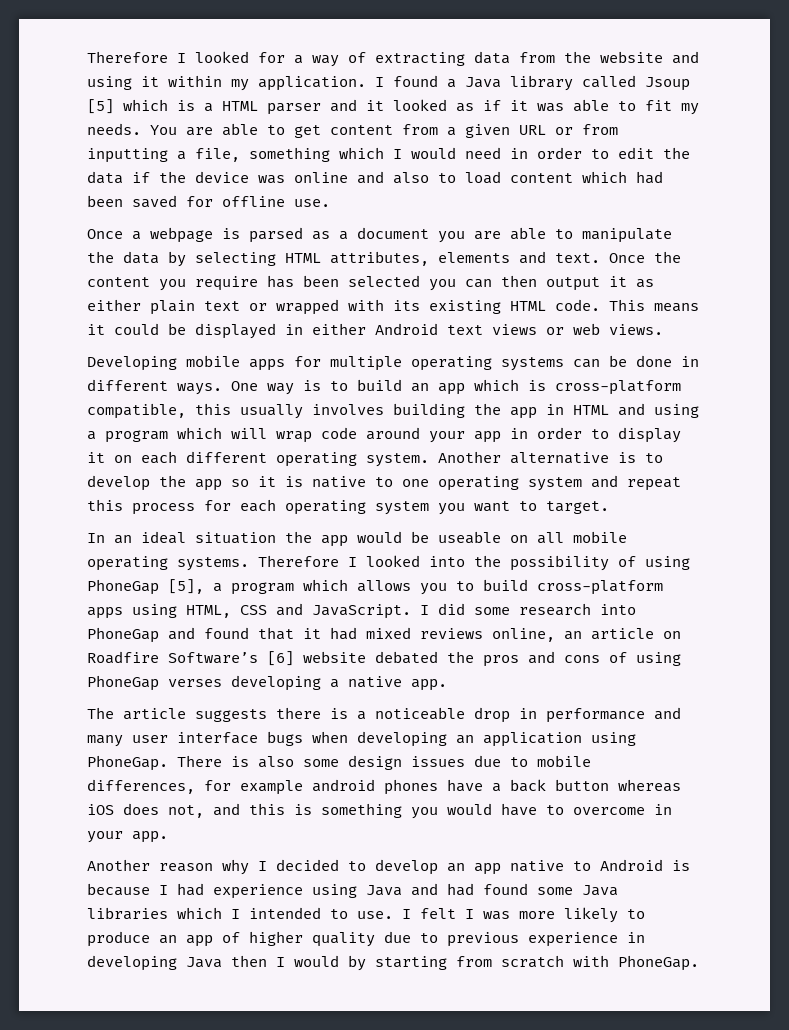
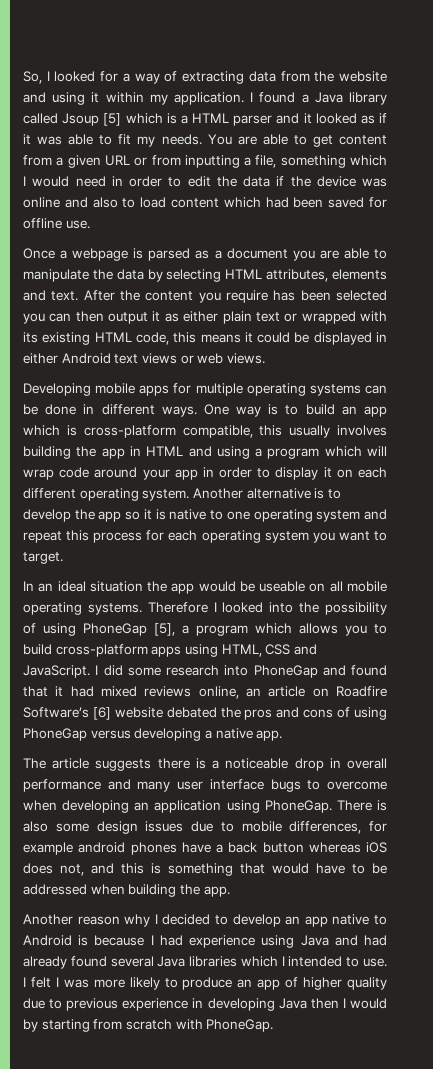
- Therefore I looked for a way of extracting data from the website and using it within my application.
+ So, I looked for a way of extracting data from the website and using it within my application.
- Once the content you require has been selected you can then output it as either plain text or wrapped with its existing HTML code. This means it could be displayed in either Android text views or web views.
+ After the content you require has been selected you can then output it as either plain text or wrapped with its existing HTML code, this means it could be displayed in either Android text views or web views.
- I did some research into PhoneGap and found that it had mixed reviews online, an article on Roadfire Software’s [6] website debated the pros and cons of using PhoneGap verses developing a native app.
+ I did some research into PhoneGap and found that it had mixed reviews online, an article on Roadfire Software’s [6] website debated the pros and cons of using PhoneGap versus developing a native app.
- The article suggests there is a noticeable drop in performance and many user interface bugs when developing an application using PhoneGap.
+ The article suggests there is a noticeable drop in overall performance and many user interface bugs to overcome when developing an application using PhoneGap.
- There is also some design issues due to mobile differences, for example android phones have a back button whereas iOS does not, and this is something you would have to overcome in your app.
+ There is also some design issues due to mobile differences, for example android phones have a back button whereas iOS does not, and this is something that would have to be addressed when building the app.
- Another reason why I decided to develop an app native to Android is because I had experience using Java and had found some Java libraries which I intended to use.
+ Another reason why I decided to develop an app native to Android is because I had experience using Java and had already found several Java libraries which I intended to use.

